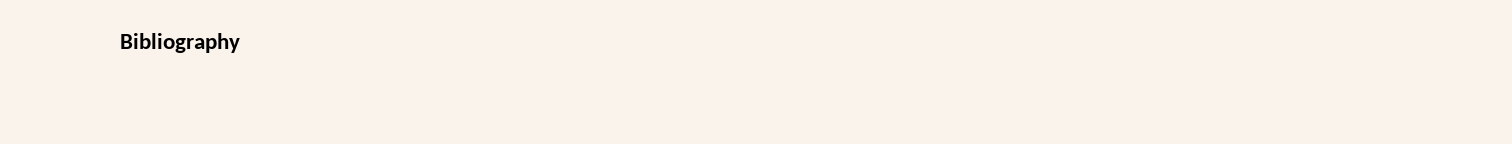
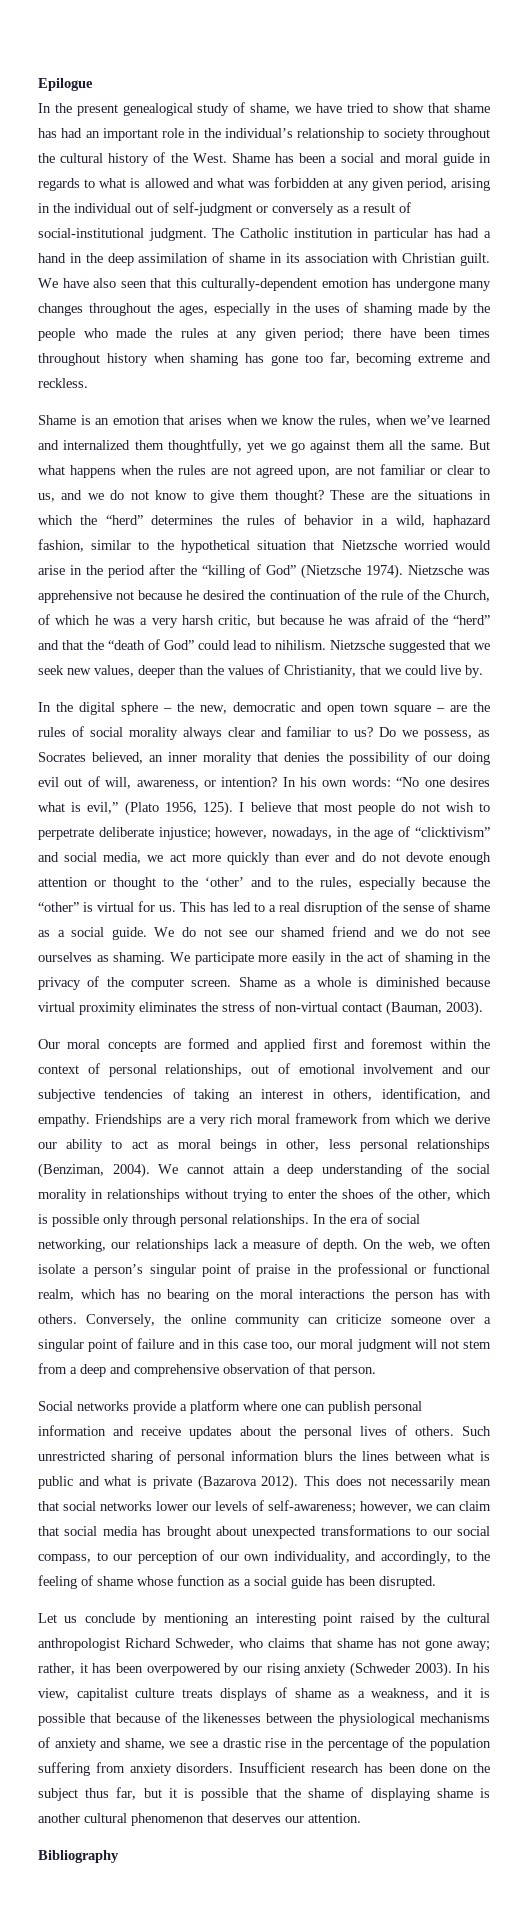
+ Epilogue
+ In the present genealogical study of shame, we have tried to show that shame has had an important role in the individual’s relationship to society throughout the cultural history of the West. Shame has been a social and moral guide in regards to what is allowed and what was forbidden at any given period, arising in the individual out of self-judgment or conversely as a result of social-institutional judgment. The Catholic institution in particular has had a hand in the deep assimilation of shame in its association with Christian guilt. We have also seen that this culturally-dependent emotion has undergone many changes throughout the ages, especially in the uses of shaming made by the people who made the rules at any given period; there have been times throughout history when shaming has gone too far, becoming extreme and reckless.
+ Shame is an emotion that arises when we know the rules, when we’ve learned and internalized them thoughtfully, yet we go against them all the same. But what happens when the rules are not agreed upon, are not familiar or clear to us, and we do not know to give them thought? These are the situations in which the “herd” determines the rules of behavior in a wild, haphazard fashion, similar to the hypothetical situation that Nietzsche worried would arise in the period after the “killing of God” (Nietzsche 1974). Nietzsche was apprehensive not because he desired the continuation of the rule of the Church, of which he was a very harsh critic, but because he was afraid of the “herd” and that the “death of God” could lead to nihilism. Nietzsche suggested that we seek new values, deeper than the values of Christianity, that we could live by.
+ In the digital sphere – the new, democratic and open town square – are the rules of social morality always clear and familiar to us? Do we possess, as Socrates believed, an inner morality that denies the possibility of our doing evil out of will, awareness, or intention? In his own words: “No one desires what is evil,” (Plato 1956, 125). I believe that most people do not wish to perpetrate deliberate injustice; however, nowadays, in the age of “clicktivism” and social media, we act more quickly than ever and do not devote enough attention or thought to the ‘other’ and to the rules, especially because the “other” is virtual for us. This has led to a real disruption of the sense of shame as a social guide. We do not see our shamed friend and we do not see ourselves as shaming. We participate more easily in the act of shaming in the privacy of the computer screen. Shame as a whole is diminished because virtual proximity eliminates the stress of non-virtual contact (Bauman, 2003).
+ Our moral concepts are formed and applied first and foremost within the context of personal relationships, out of emotional involvement and our subjective tendencies of taking an interest in others, identification, and empathy. Friendships are a very rich moral framework from which we derive our ability to act as moral beings in other, less personal relationships (Benziman, 2004). We cannot attain a deep understanding of the social morality in relationships without trying to enter the shoes of the other, which is possible only through personal relationships. In the era of social networking, our relationships lack a measure of depth. On the web, we often isolate a person’s singular point of praise in the professional or functional realm, which has no bearing on the moral interactions the person has with others. Conversely, the online community can criticize someone over a singular point of failure and in this case too, our moral judgment will not stem from a deep and comprehensive observation of that person.
+ Social networks provide a platform where one can publish personal information and receive updates about the personal lives of others. Such unrestricted sharing of personal information blurs the lines between what is public and what is private (Bazarova 2012). This does not necessarily mean that social networks lower our levels of self-awareness; however, we can claim that social media has brought about unexpected transformations to our social compass, to our perception of our own individuality, and accordingly, to the feeling of shame whose function as a social guide has been disrupted.
+ Let us conclude by mentioning an interesting point raised by the cultural anthropologist Richard Schweder, who claims that shame has not gone away; rather, it has been overpowered by our rising anxiety (Schweder 2003). In his view, capitalist culture treats displays of shame as a weakness, and it is possible that because of the likenesses between the physiological mechanisms of anxiety and shame, we see a drastic rise in the percentage of the population suffering from anxiety disorders. Insufficient research has been done on the subject thus far, but it is possible that the shame of displaying shame is another cultural phenomenon that deserves our attention.

